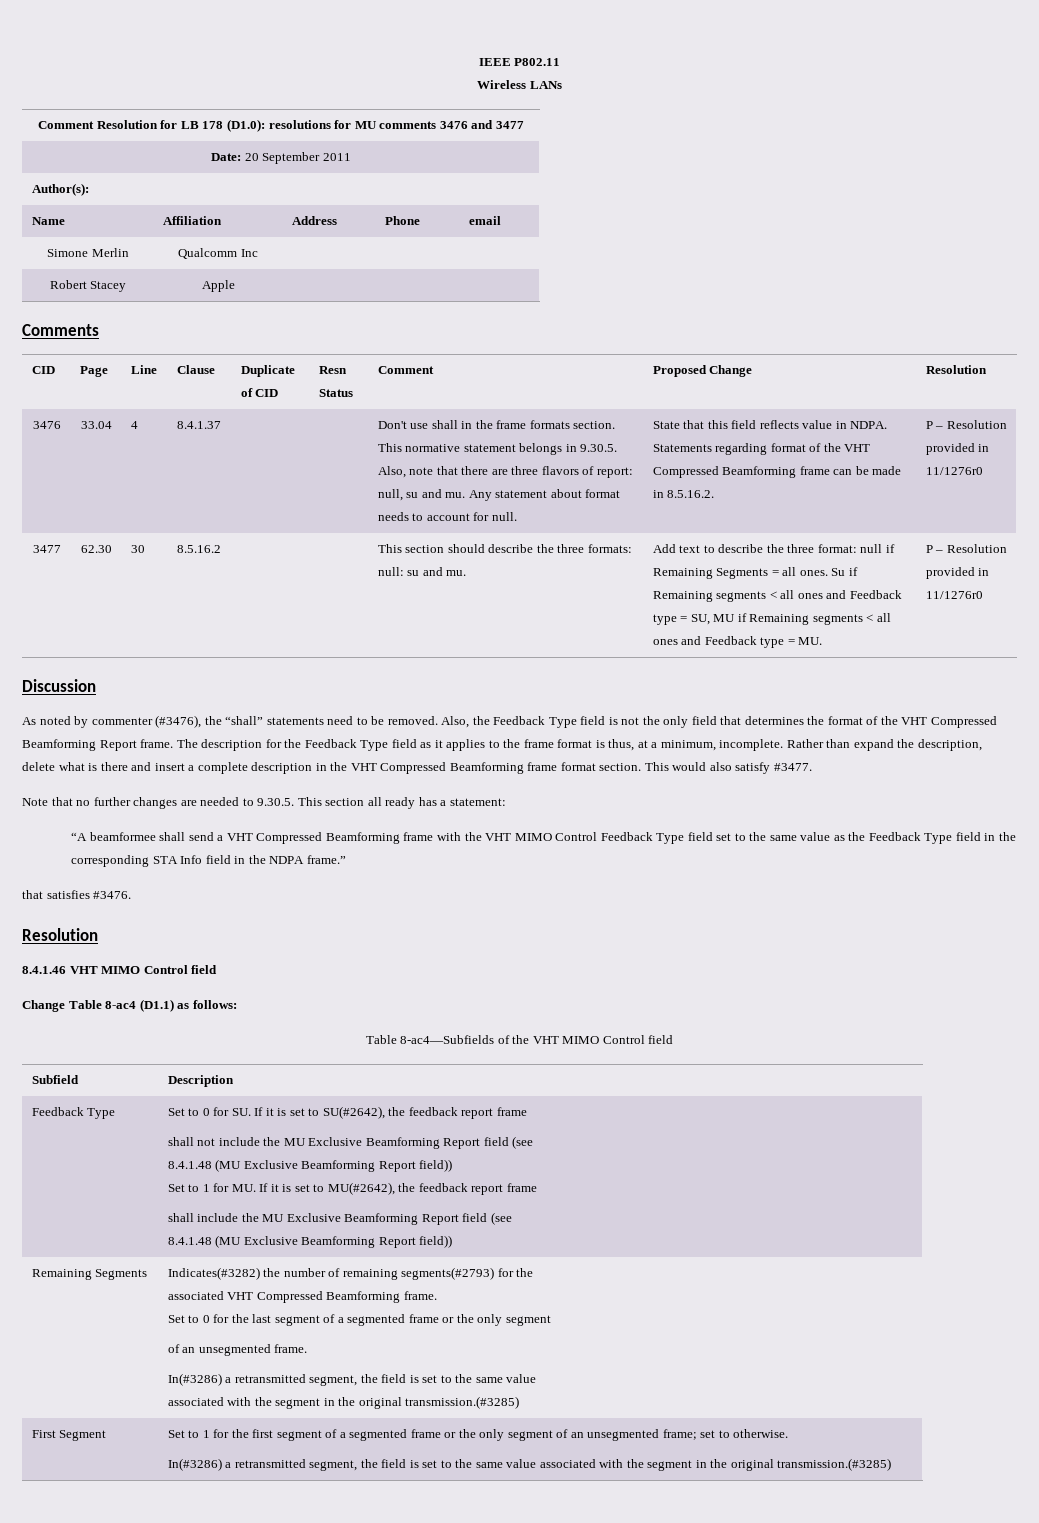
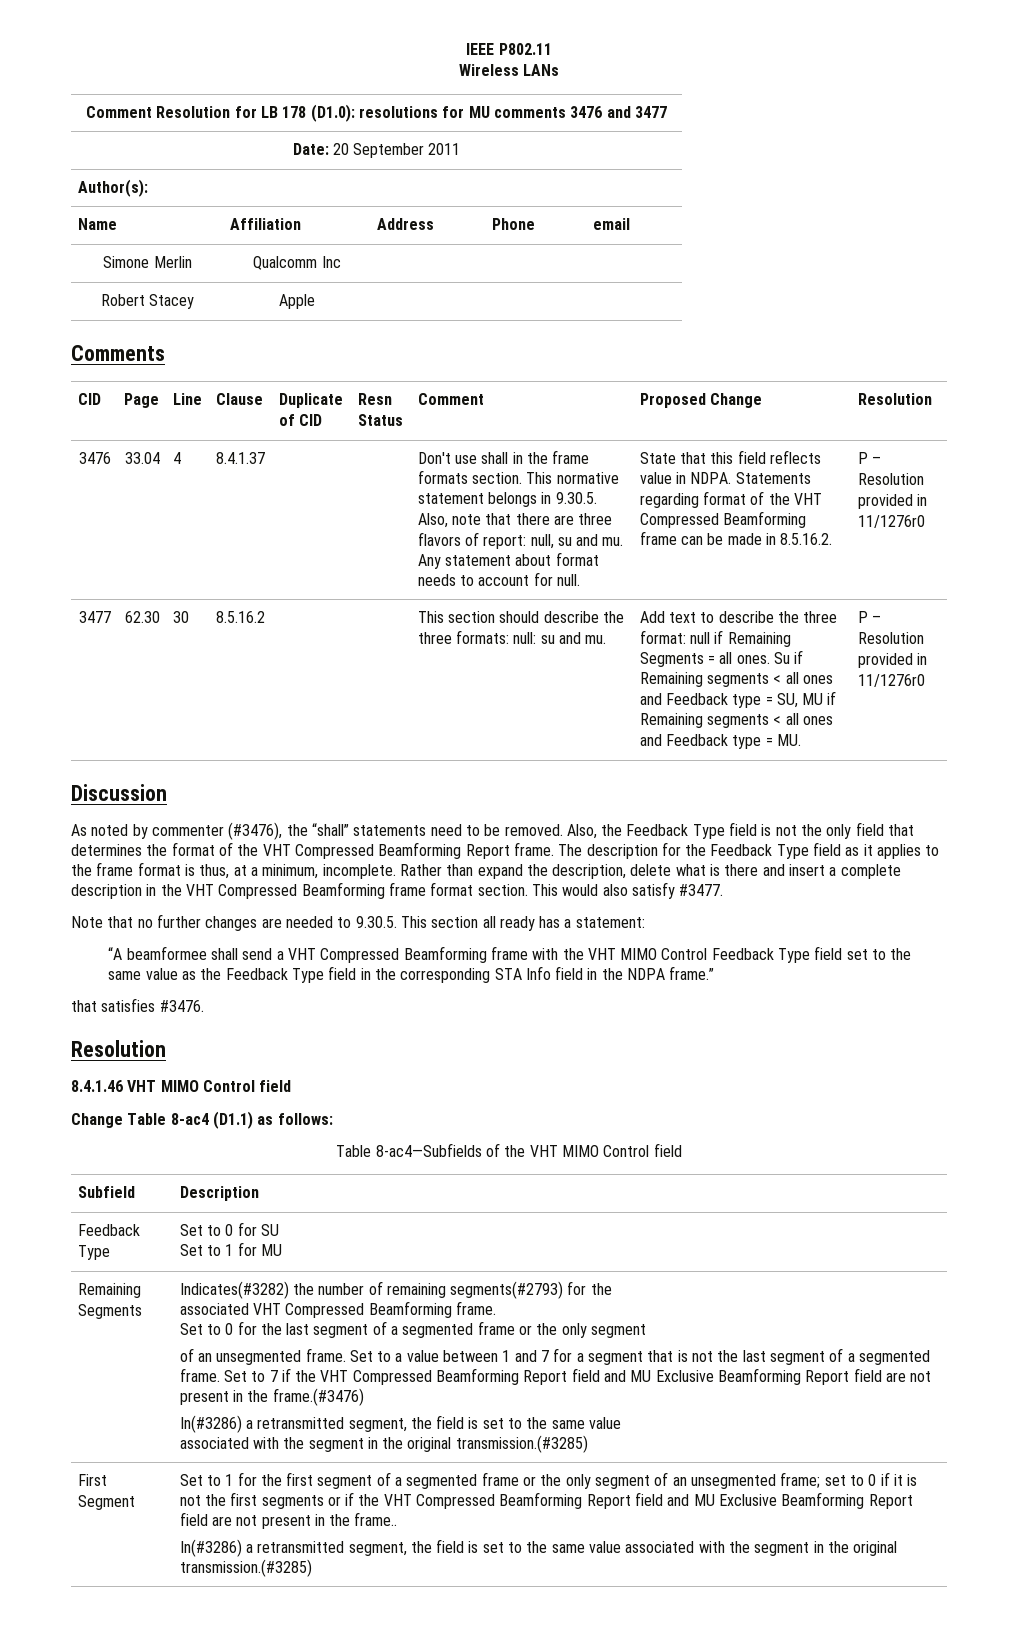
- Set to 0 for SU. If it is set to SU(#2642), the feedback report frame
- shall not include the MU Exclusive Beamforming Report field (see
- 8.4.1.48 (MU Exclusive Beamforming Report field))
- Set to 1 for MU. If it is set to MU(#2642), the feedback report frame
- shall include the MU Exclusive Beamforming Report field (see
- 8.4.1.48 (MU Exclusive Beamforming Report field))
+ Set to 0 for SU
+ Set to 1 for MU
+ Set to a value between 1 and 7 for a segment that is not the last segment of a segmented frame. Set to 7 if the VHT Compressed Beamforming Report field and MU Exclusive Beamforming Report field are not present in the frame.(#3476)
- Set to 1 for the first segment of a segmented frame or the only segment of an unsegmented frame; set to otherwise.
+ Set to 1 for the first segment of a segmented frame or the only segment of an unsegmented frame; set to 0 if it is not the first segments or if the VHT Compressed Beamforming Report field and MU Exclusive Beamforming Report field are not present in the frame..

